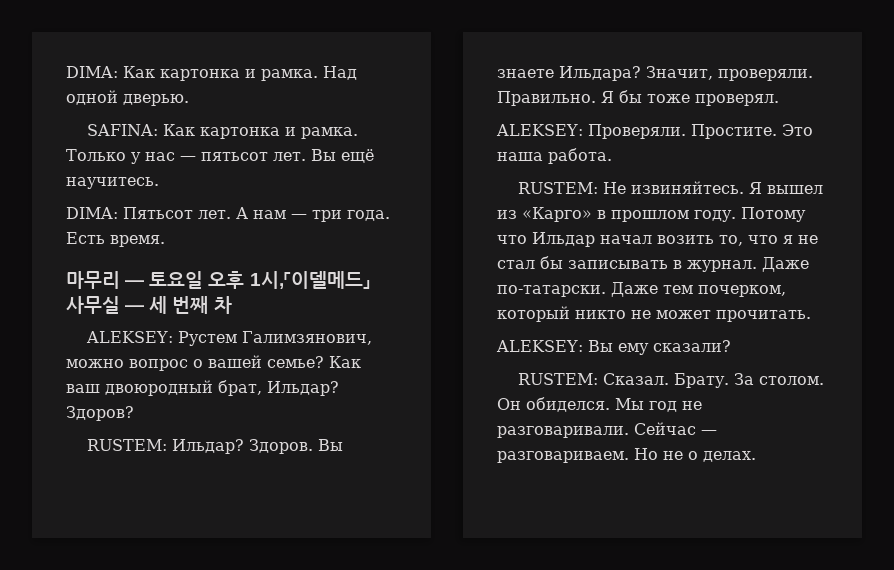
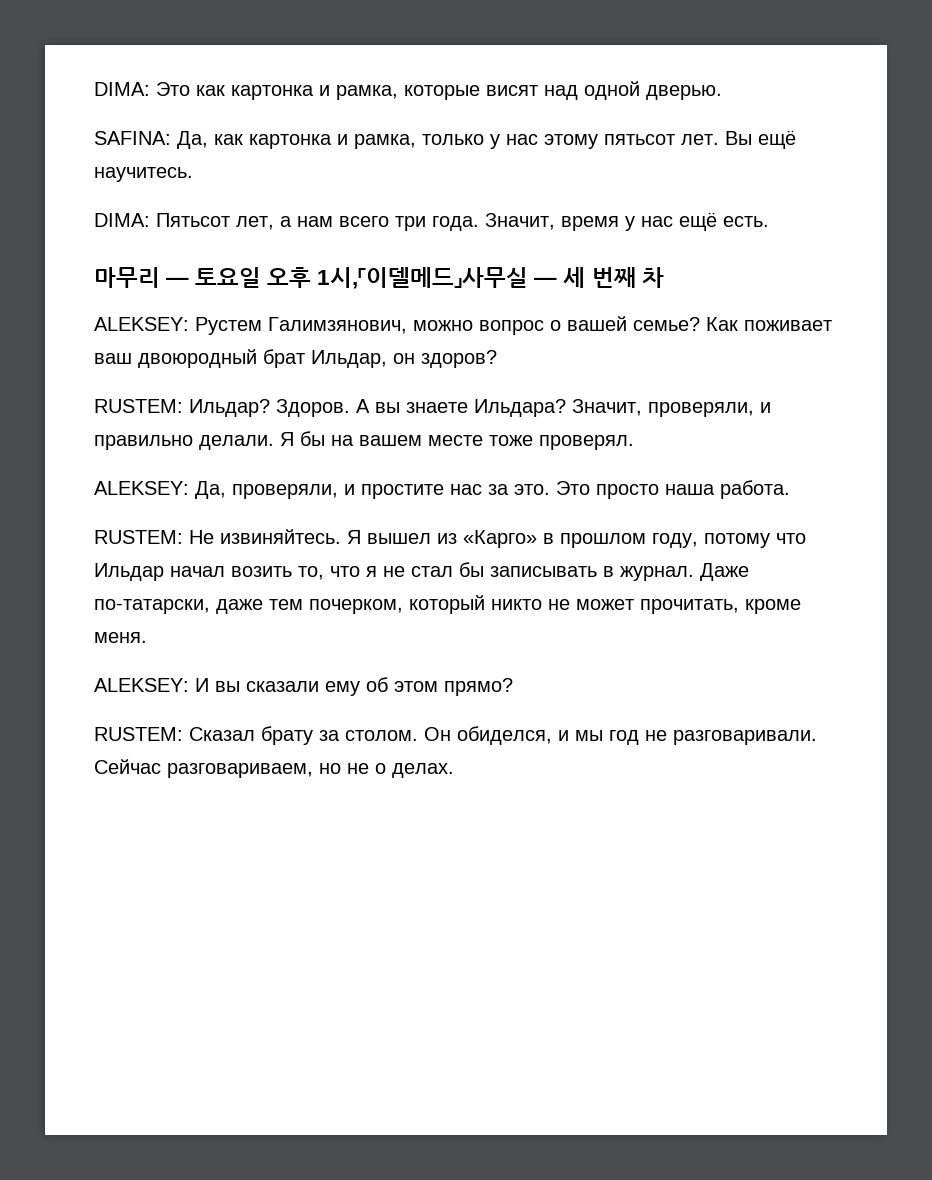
- DIMA: Как картонка и рамка. Над одной дверью.
- SAFINA: Как картонка и рамка. Только у нас — пятьсот лет.
+ DIMA: Это как картонка и рамка, которые висят над одной дверью.
+ SAFINA: Да, как картонка и рамка, только у нас этому пятьсот лет.
- DIMA: Пятьсот лет. А нам — три года. Есть время.
+ DIMA: Пятьсот лет, а нам всего три года. Значит, время у нас ещё есть.
- Как ваш двоюродный брат, Ильдар? Здоров?
+ Как поживает ваш двоюродный брат Ильдар, он здоров?
- Вы знаете Ильдара?
+ А вы знаете Ильдара?
- Значит, проверяли. Правильно. Я бы тоже проверял.
- ALEKSEY: Проверяли. Простите. Это наша работа.
+ Значит, проверяли, и правильно делали. Я бы на вашем месте тоже проверял.
+ ALEKSEY: Да, проверяли, и простите нас за это. Это просто наша работа.
- Я вышел из «Карго» в прошлом году. Потому что Ильдар начал возить то, что я не стал бы записывать в журнал.
+ Я вышел из «Карго» в прошлом году, потому что Ильдар начал возить то, что я не стал бы записывать в журнал.
- Даже по-татарски. Даже тем почерком, который никто не может прочитать.
- ALEKSEY: Вы ему сказали?
- RUSTEM: Сказал. Брату. За столом. Он обиделся. Мы год не разговаривали.
+ Даже по-татарски, даже тем почерком, который никто не может прочитать, кроме меня.
+ ALEKSEY: И вы сказали ему об этом прямо?
+ RUSTEM: Сказал брату за столом. Он обиделся, и мы год не разговаривали.
- Сейчас — разговариваем. Но не о делах.
+ Сейчас разговариваем, но не о делах.

